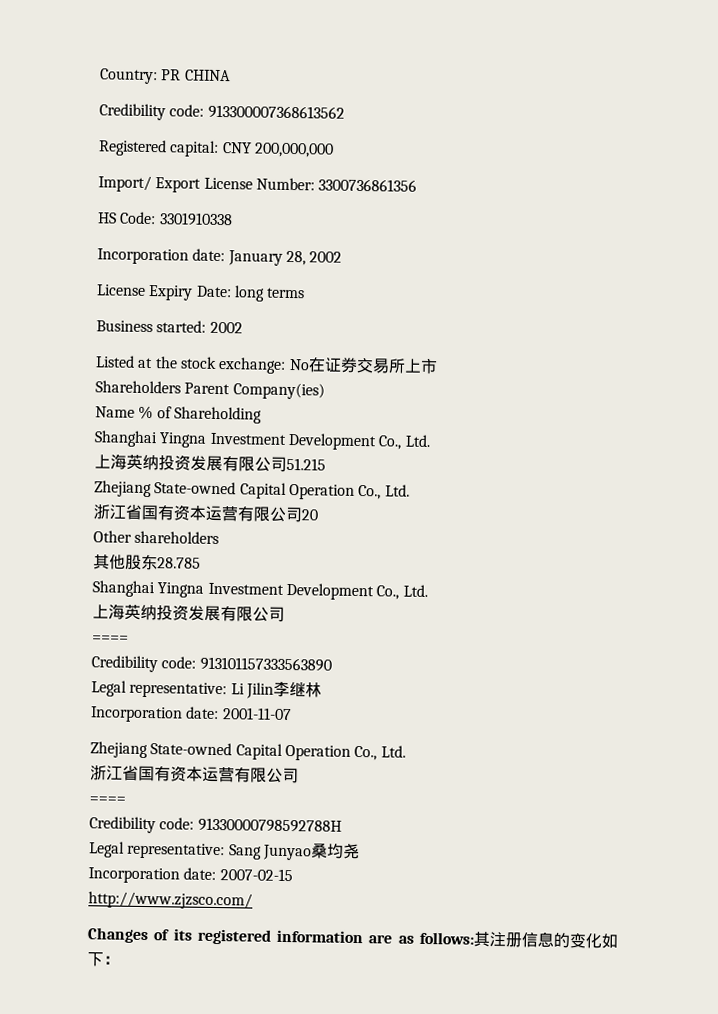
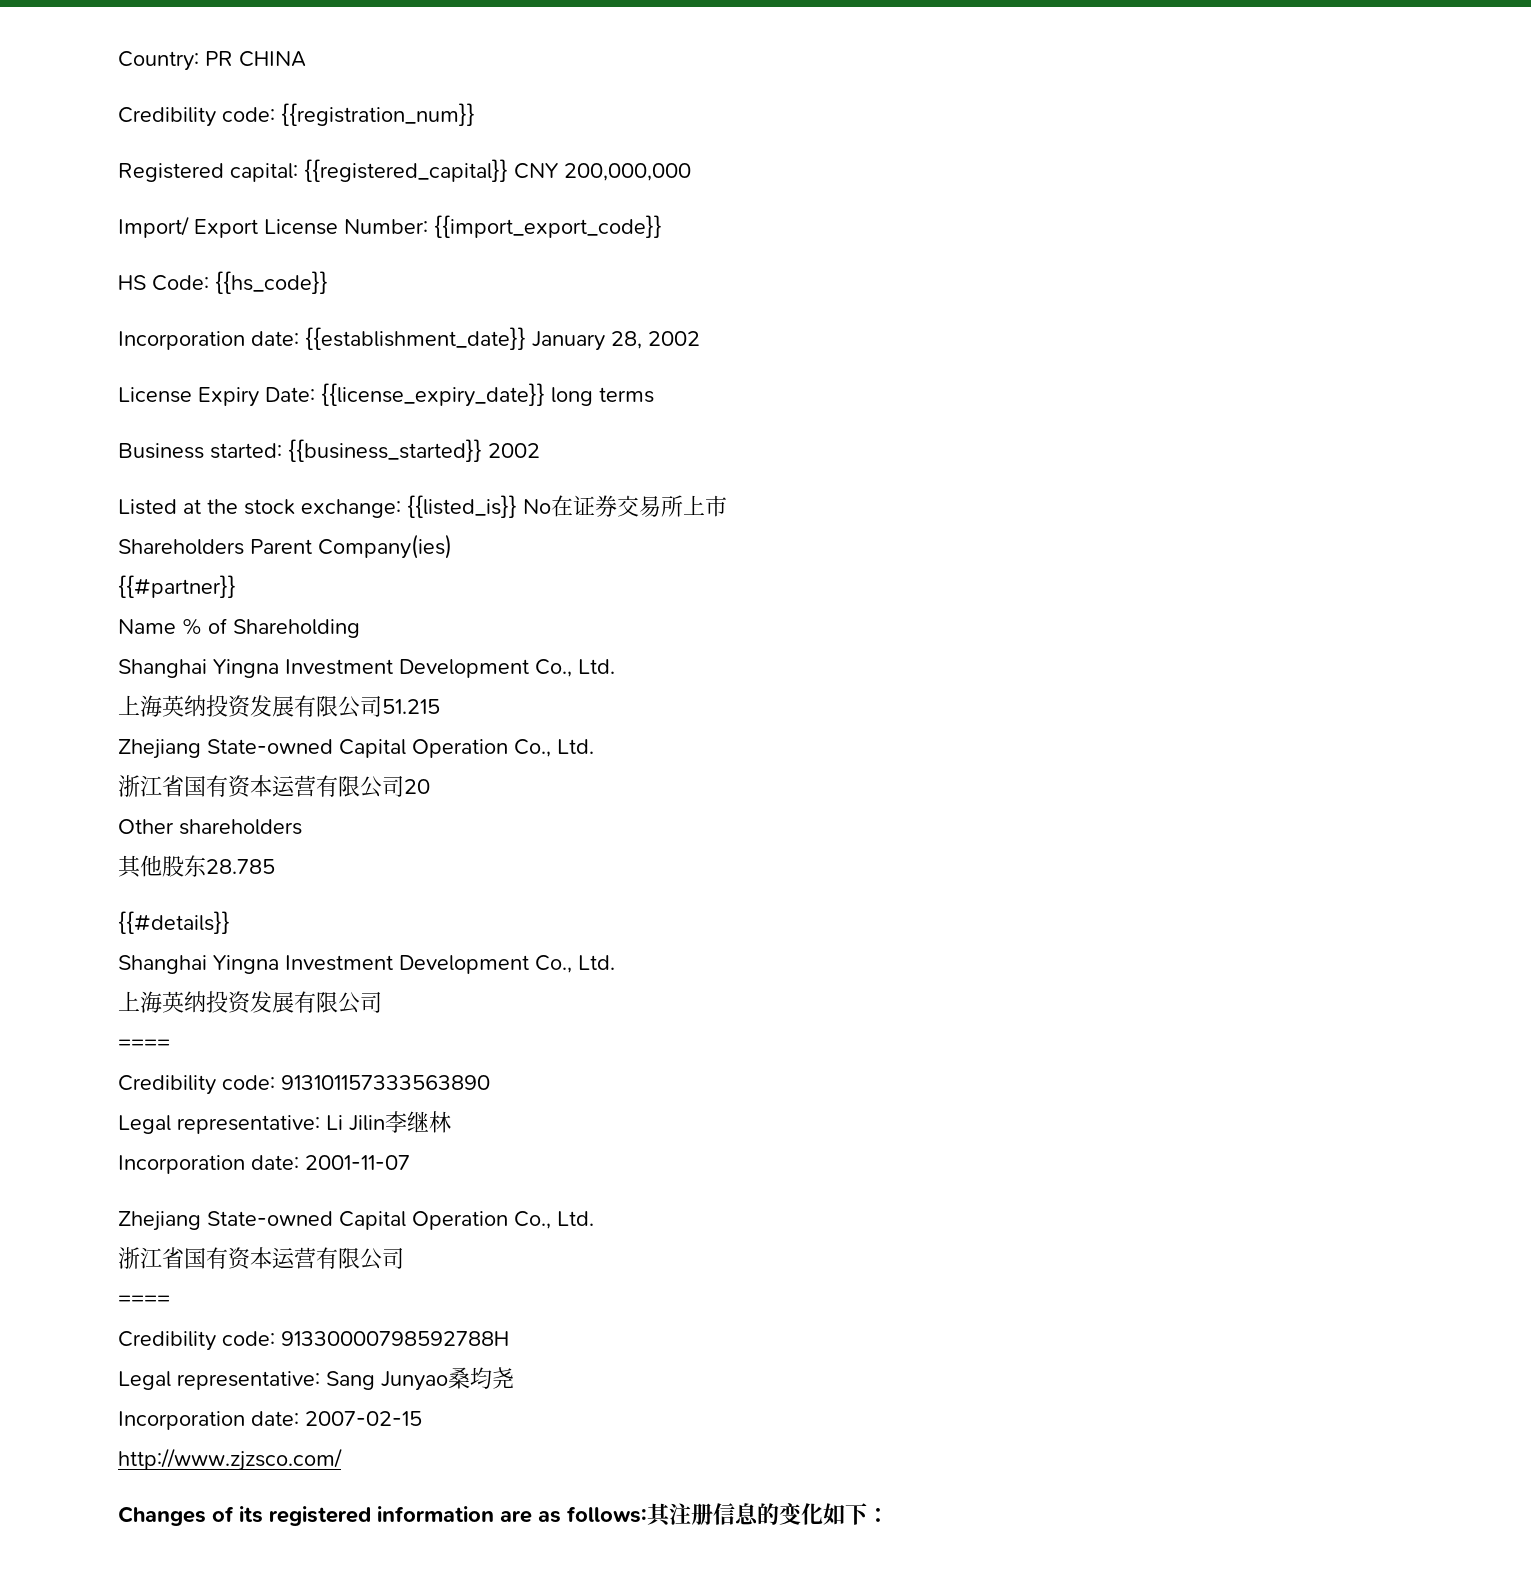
- Credibility code: 913300007368613562
+ Credibility code: {{registration_num}}
- Registered capital: CNY 200,000,000
+ Registered capital: {{registered_capital}} CNY 200,000,000
- Import/ Export License Number: 3300736861356
+ Import/ Export License Number: {{import_export_code}}
- HS Code: 3301910338
- Incorporation date: January 28, 2002
+ HS Code: {{hs_code}}
+ Incorporation date: {{establishment_date}} January 28, 2002
- License Expiry Date: long terms
+ License Expiry Date: {{license_expiry_date}} long terms
- Business started: 2002
+ Business started: {{business_started}} 2002
- Listed at the stock exchange: No在证券交易所上市
+ Listed at the stock exchange: {{listed_is}} No在证券交易所上市
+ {{#partner}}
+ {{#details}}

